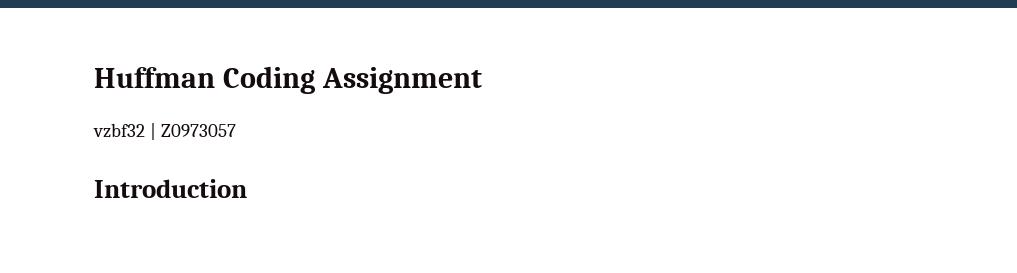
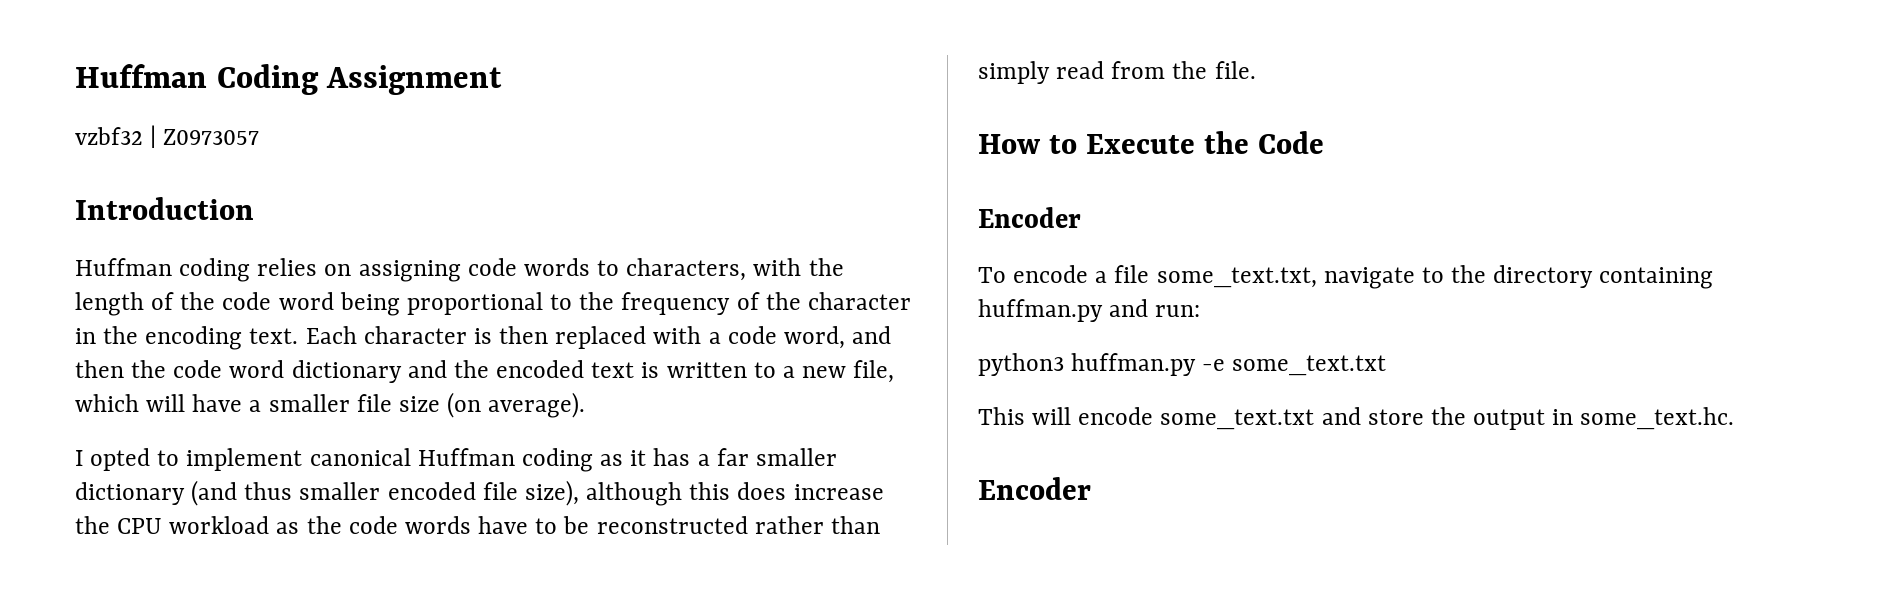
+ Huffman coding relies on assigning code words to characters, with the length of the code word being proportional to the frequency of the character in the encoding text. Each character is then replaced with a code word, and then the code word dictionary and the encoded text is written to a new file, which will have a smaller file size (on average).
+ I opted to implement canonical Huffman coding as it has a far smaller dictionary (and thus smaller encoded file size), although this does increase the CPU workload as the code words have to be reconstructed rather than simply read from the file.
+ How to Execute the Code
+ Encoder
+ To encode a file some_text.txt, navigate to the directory containing huffman.py and run:
+ python3 huffman.py -e some_text.txt
+ This will encode some_text.txt and store the output in some_text.hc.
+ Encoder

